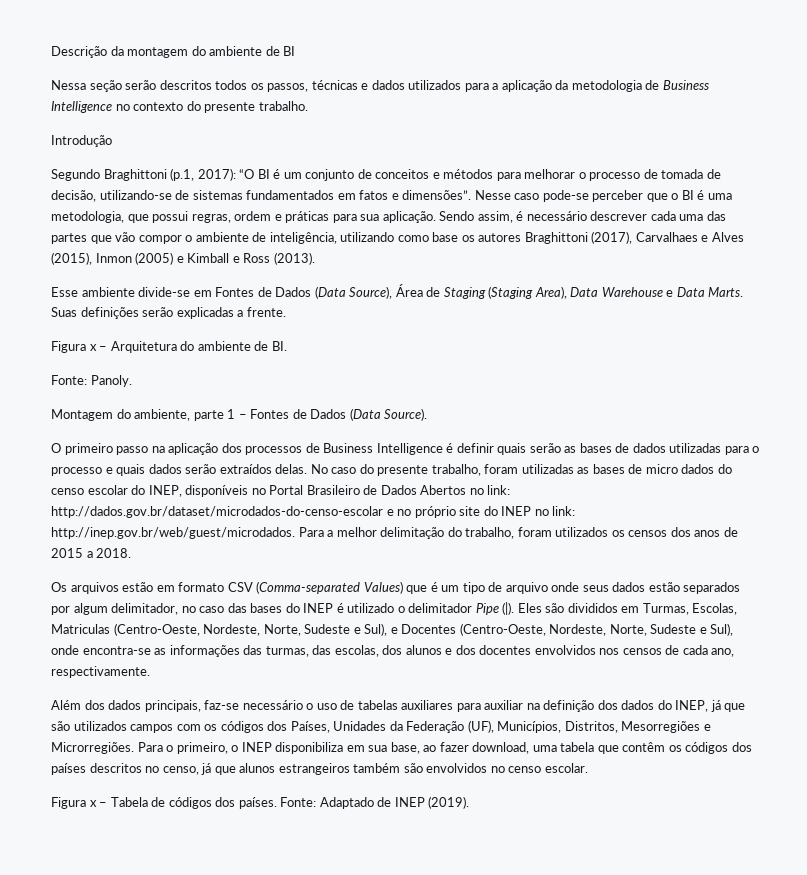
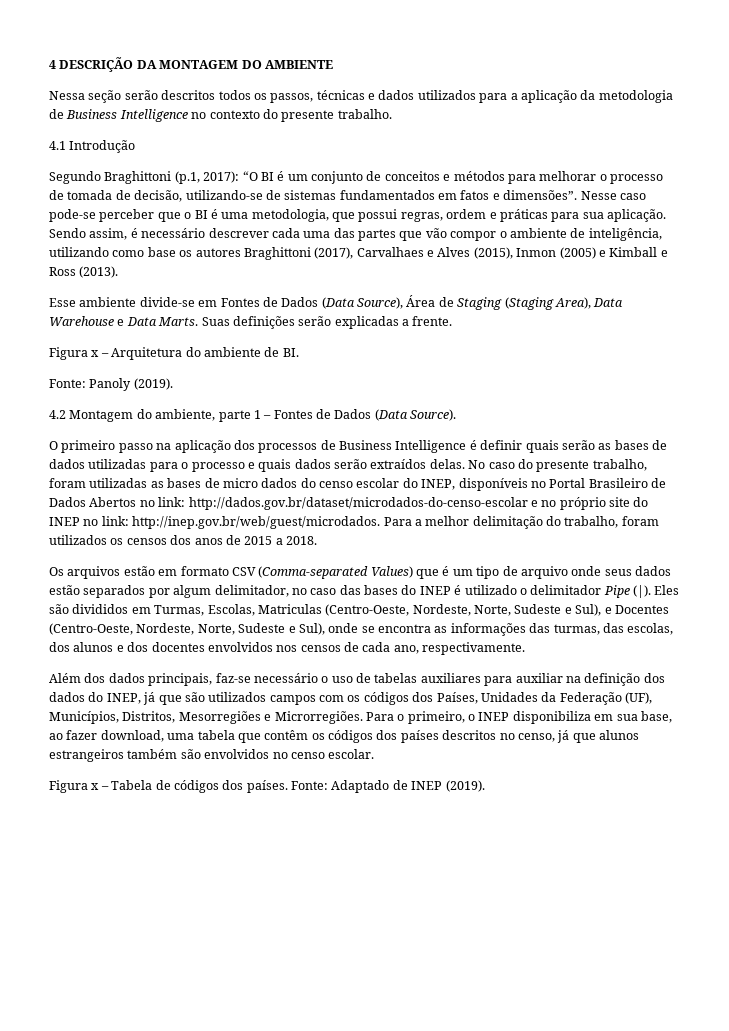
- Descrição da montagem do ambiente de BI
+ 4 DESCRIÇÃO DA MONTAGEM DO AMBIENTE
- Introdução
+ 4.1 Introdução
- Fonte: Panoly.
- Montagem do ambiente, parte 1 – Fontes de Dados (Data Source).
+ Fonte: Panoly (2019).
+ 4.2 Montagem do ambiente, parte 1 – Fontes de Dados (Data Source).
- Eles são divididos em Turmas, Escolas, Matriculas (Centro-Oeste, Nordeste, Norte, Sudeste e Sul), e Docentes (Centro-Oeste, Nordeste, Norte, Sudeste e Sul), onde encontra-se as informações das turmas, das escolas, dos alunos e dos docentes envolvidos nos censos de cada ano, respectivamente.
+ Eles são divididos em Turmas, Escolas, Matriculas (Centro-Oeste, Nordeste, Norte, Sudeste e Sul), e Docentes (Centro-Oeste, Nordeste, Norte, Sudeste e Sul), onde se encontra as informações das turmas, das escolas, dos alunos e dos docentes envolvidos nos censos de cada ano, respectivamente.

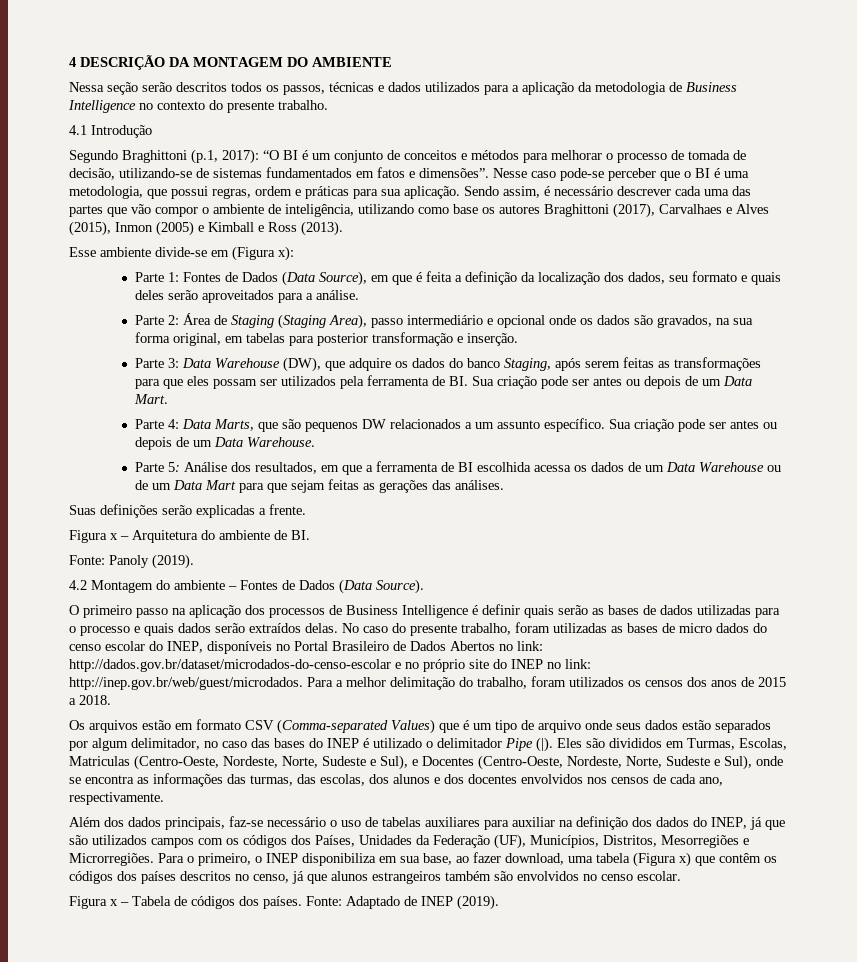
- Esse ambiente divide-se em Fontes de Dados (Data Source), Área de Staging (Staging Area), Data Warehouse e Data Marts. Suas definições serão explicadas a frente.
+ Esse ambiente divide-se em (Figura x):
+ Parte 1: Fontes de Dados (Data Source), em que é feita a definição da localização dos dados, seu formato e quais deles serão aproveitados para a análise.
+ Parte 2: Área de Staging (Staging Area), passo intermediário e opcional onde os dados são gravados, na sua forma original, em tabelas para posterior transformação e inserção.
+ Parte 3: Data Warehouse (DW), que adquire os dados do banco Staging, após serem feitas as transformações para que eles possam ser utilizados pela ferramenta de BI. Sua criação pode ser antes ou depois de um Data Mart.
+ Parte 4: Data Marts, que são pequenos DW relacionados a um assunto específico. Sua criação pode ser antes ou depois de um Data Warehouse.
+ Parte 5: Análise dos resultados, em que a ferramenta de BI escolhida acessa os dados de um Data Warehouse ou de um Data Mart para que sejam feitas as gerações das análises.
+ Suas definições serão explicadas a frente.
- 4.2 Montagem do ambiente, parte 1 – Fontes de Dados (Data Source).
+ 4.2 Montagem do ambiente – Fontes de Dados (Data Source).
- Para o primeiro, o INEP disponibiliza em sua base, ao fazer download, uma tabela que contêm os códigos dos países descritos no censo, já que alunos estrangeiros também são envolvidos no censo escolar.
+ Para o primeiro, o INEP disponibiliza em sua base, ao fazer download, uma tabela (Figura x) que contêm os códigos dos países descritos no censo, já que alunos estrangeiros também são envolvidos no censo escolar.

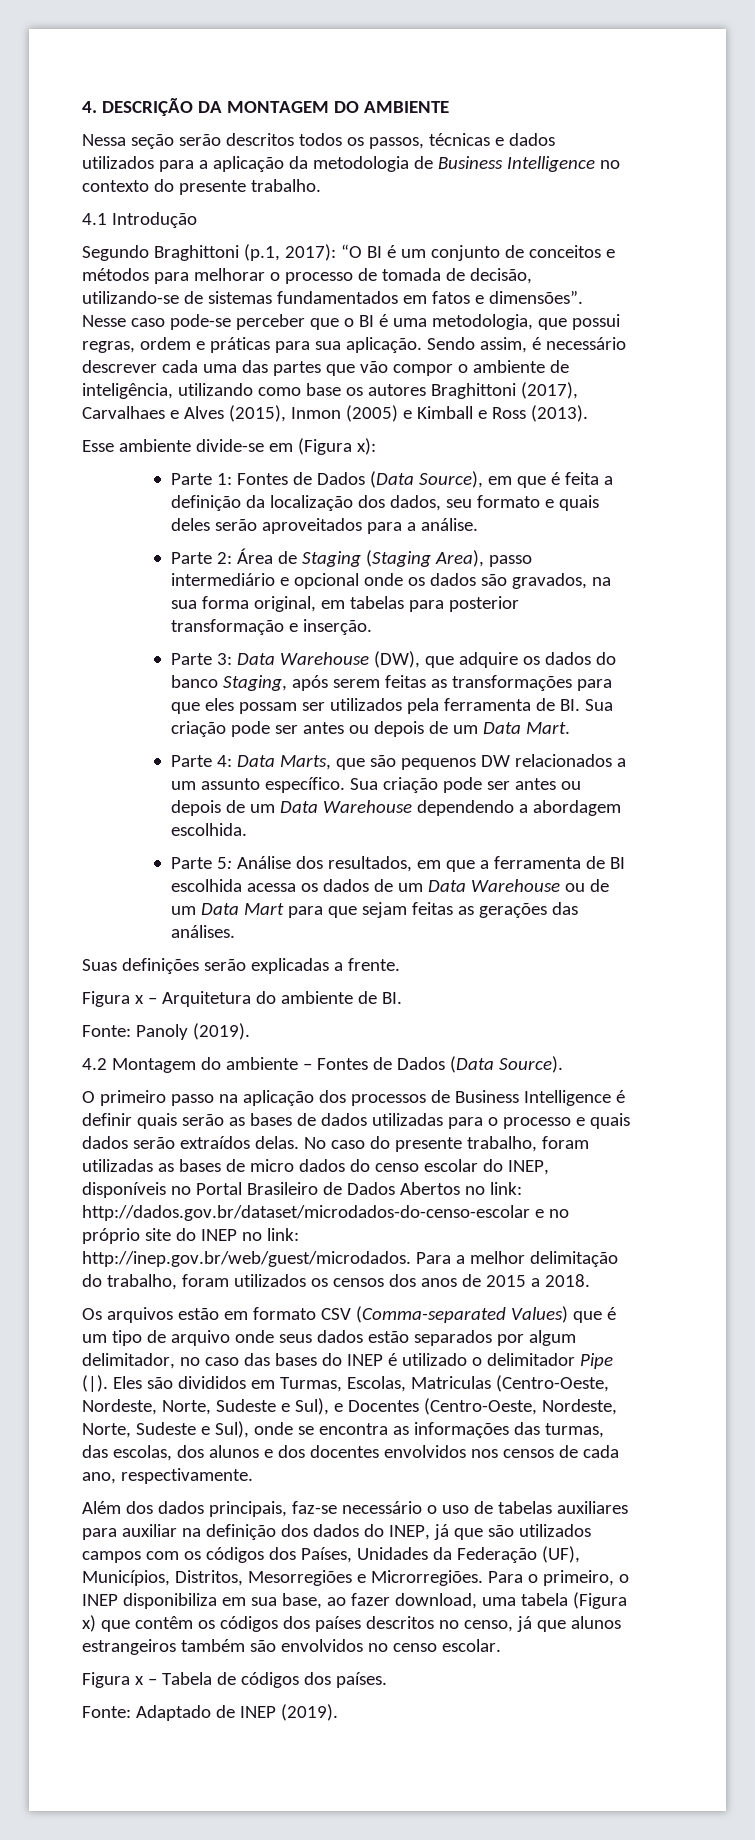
- 4 DESCRIÇÃO DA MONTAGEM DO AMBIENTE
+ 4. DESCRIÇÃO DA MONTAGEM DO AMBIENTE
- Sua criação pode ser antes ou depois de um Data Warehouse.
+ Sua criação pode ser antes ou depois de um Data Warehouse dependendo a abordagem escolhida.
- Figura x – Tabela de códigos dos países. Fonte: Adaptado de INEP (2019).
+ Figura x – Tabela de códigos dos países.
+ Fonte: Adaptado de INEP (2019).

